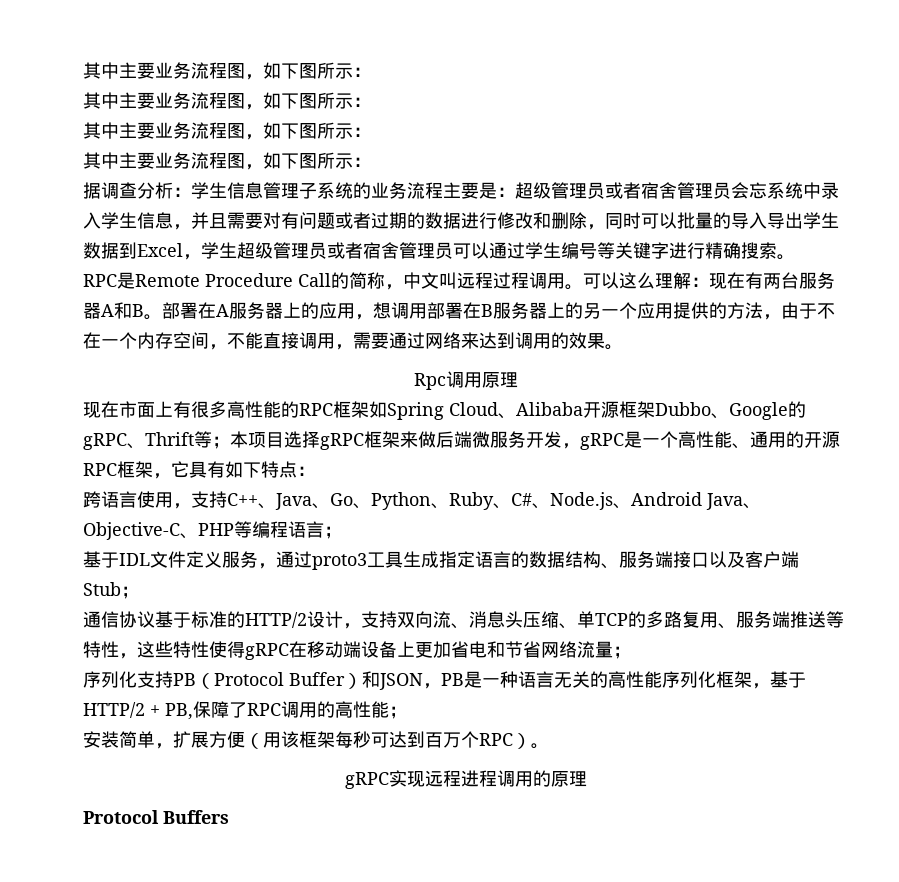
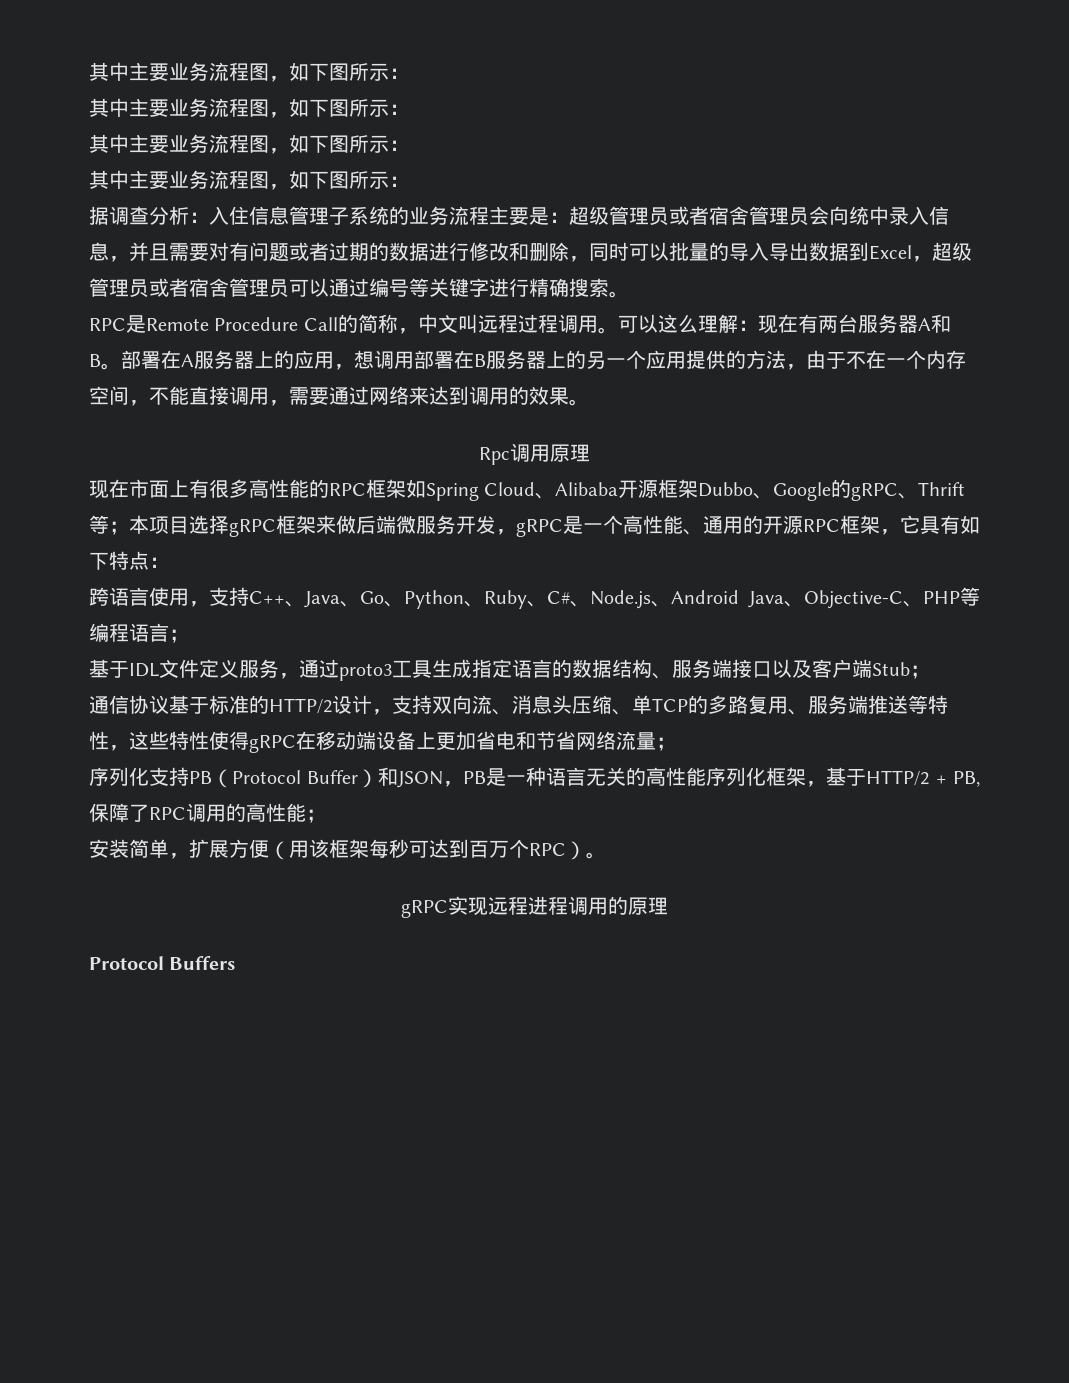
- 据调查分析：学生信息管理子系统的业务流程主要是：超级管理员或者宿舍管理员会忘系统中录入学生信息，并且需要对有问题或者过期的数据进行修改和删除，同时可以批量的导入导出学生数据到Excel，学生超级管理员或者宿舍管理员可以通过学生编号等关键字进行精确搜索。
+ 据调查分析：入住信息管理子系统的业务流程主要是：超级管理员或者宿舍管理员会向统中录入信息，并且需要对有问题或者过期的数据进行修改和删除，同时可以批量的导入导出数据到Excel，超级管理员或者宿舍管理员可以通过编号等关键字进行精确搜索。

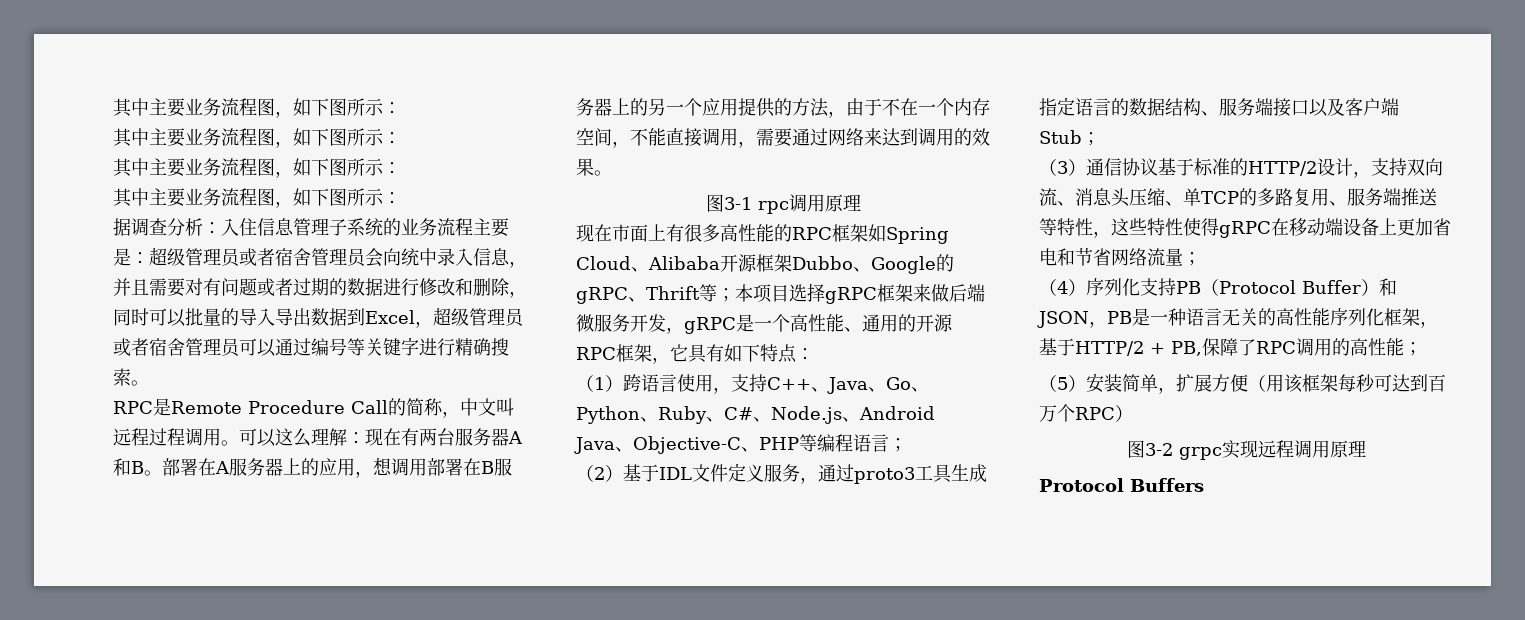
- Rpc调用原理
+ 图3-1 rpc调用原理
- 跨语言使用，支持C++、Java、Go、Python、Ruby、C#、Node.js、Android Java、Objective-C、PHP等编程语言；
+ （1）跨语言使用，支持C++、Java、Go、Python、Ruby、C#、Node.js、Android Java、Objective-C、PHP等编程语言；
- 基于IDL文件定义服务，通过proto3工具生成指定语言的数据结构、服务端接口以及客户端Stub；
+ （2）基于IDL文件定义服务，通过proto3工具生成指定语言的数据结构、服务端接口以及客户端Stub；
- 通信协议基于标准的HTTP/2设计，支持双向流、消息头压缩、单TCP的多路复用、服务端推送等特性，这些特性使得gRPC在移动端设备上更加省电和节省网络流量；
+ （3）通信协议基于标准的HTTP/2设计，支持双向流、消息头压缩、单TCP的多路复用、服务端推送等特性，这些特性使得gRPC在移动端设备上更加省电和节省网络流量；
- 序列化支持PB（Protocol Buffer）和JSON，PB是一种语言无关的高性能序列化框架，基于HTTP/2 + PB,保障了RPC调用的高性能；
+ （4）序列化支持PB（Protocol Buffer）和JSON，PB是一种语言无关的高性能序列化框架，基于HTTP/2 + PB,保障了RPC调用的高性能；
- 安装简单，扩展方便（用该框架每秒可达到百万个RPC）。
- gRPC实现远程进程调用的原理
+ （5）安装简单，扩展方便（用该框架每秒可达到百万个RPC）
+ 图3-2 grpc实现远程调用原理

